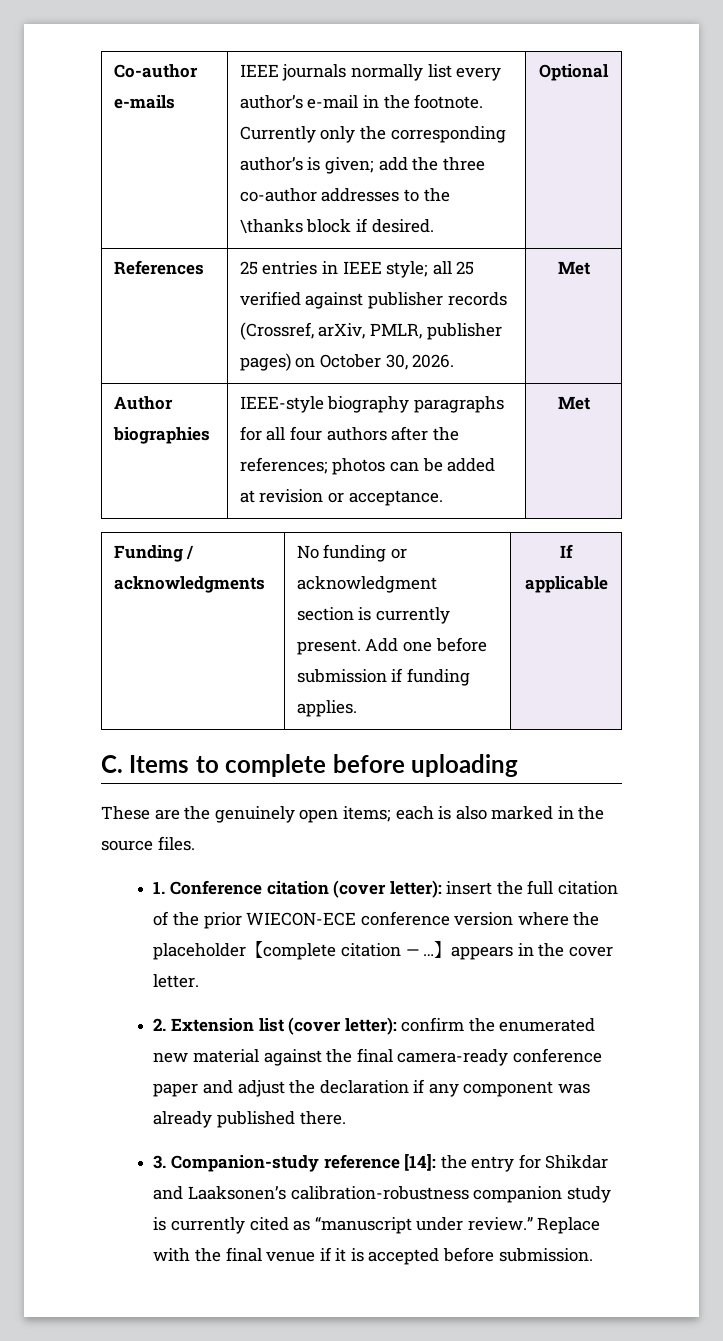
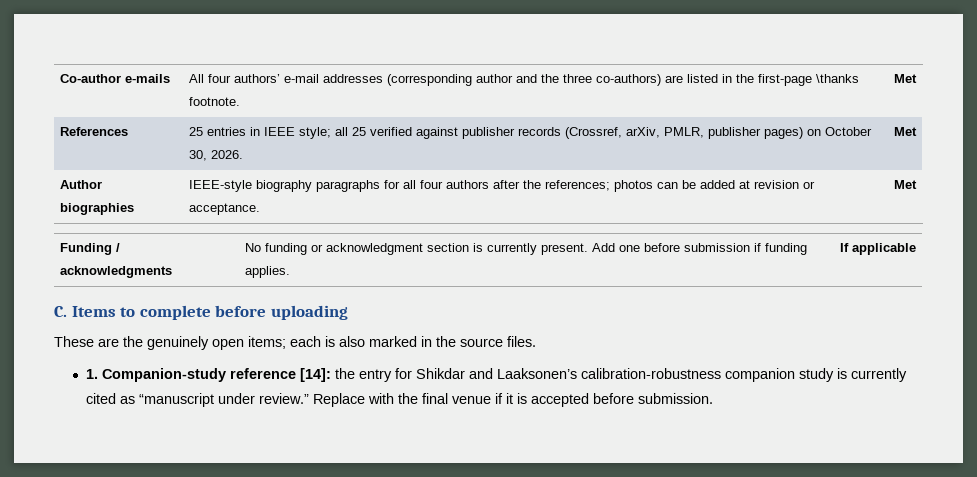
- Co-author e-mails | IEEE journals normally list every author’s e-mail in the footnote. Currently only the corresponding author’s is given; add the three co-author addresses to the \thanks block if desired. | Optional
+ Co-author e-mails | All four authors’ e-mail addresses (corresponding author and the three co-authors) are listed in the first-page \thanks footnote. | Met
- 1. Conference citation (cover letter): insert the full citation of the prior WIECON-ECE conference version where the placeholder【complete citation — …】appears in the cover letter.
- 2. Extension list (cover letter): confirm the enumerated new material against the final camera-ready conference paper and adjust the declaration if any component was already published there.
- 3. Companion-study reference [14]: the entry for Shikdar and Laaksonen’s calibration-robustness companion study is currently cited as “manuscript under review.”
+ 1. Companion-study reference [14]: the entry for Shikdar and Laaksonen’s calibration-robustness companion study is currently cited as “manuscript under review.”

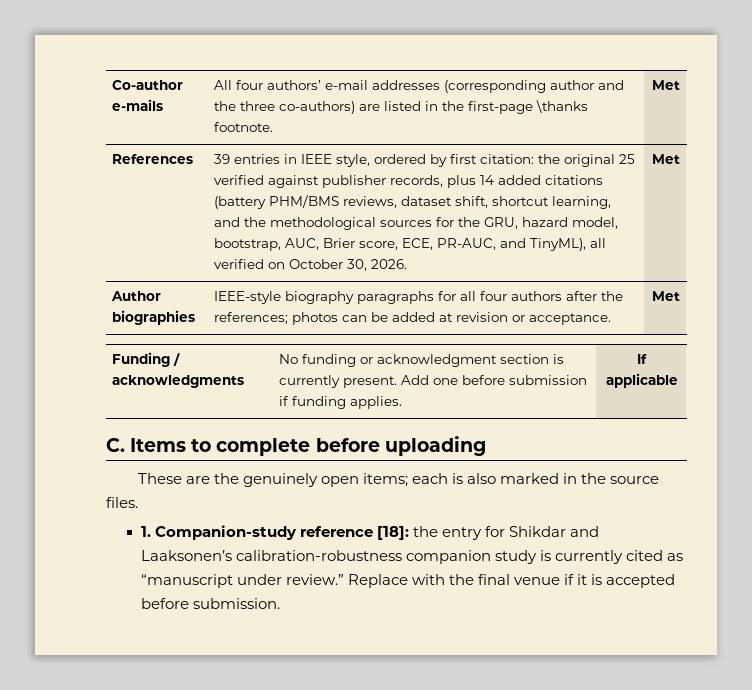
- 25 entries in IEEE style; all 25 verified against publisher records (Crossref, arXiv, PMLR, publisher pages) on October 30, 2026.
+ 39 entries in IEEE style, ordered by first citation: the original 25 verified against publisher records, plus 14 added citations (battery PHM/BMS reviews, dataset shift, shortcut learning, and the methodological sources for the GRU, hazard model, bootstrap, AUC, Brier score, ECE, PR-AUC, and TinyML), all verified on October 30, 2026.
- 1. Companion-study reference [14]: the entry for Shikdar and Laaksonen’s calibration-robustness companion study is currently cited as “manuscript under review.”
+ 1. Companion-study reference [18]: the entry for Shikdar and Laaksonen’s calibration-robustness companion study is currently cited as “manuscript under review.”

